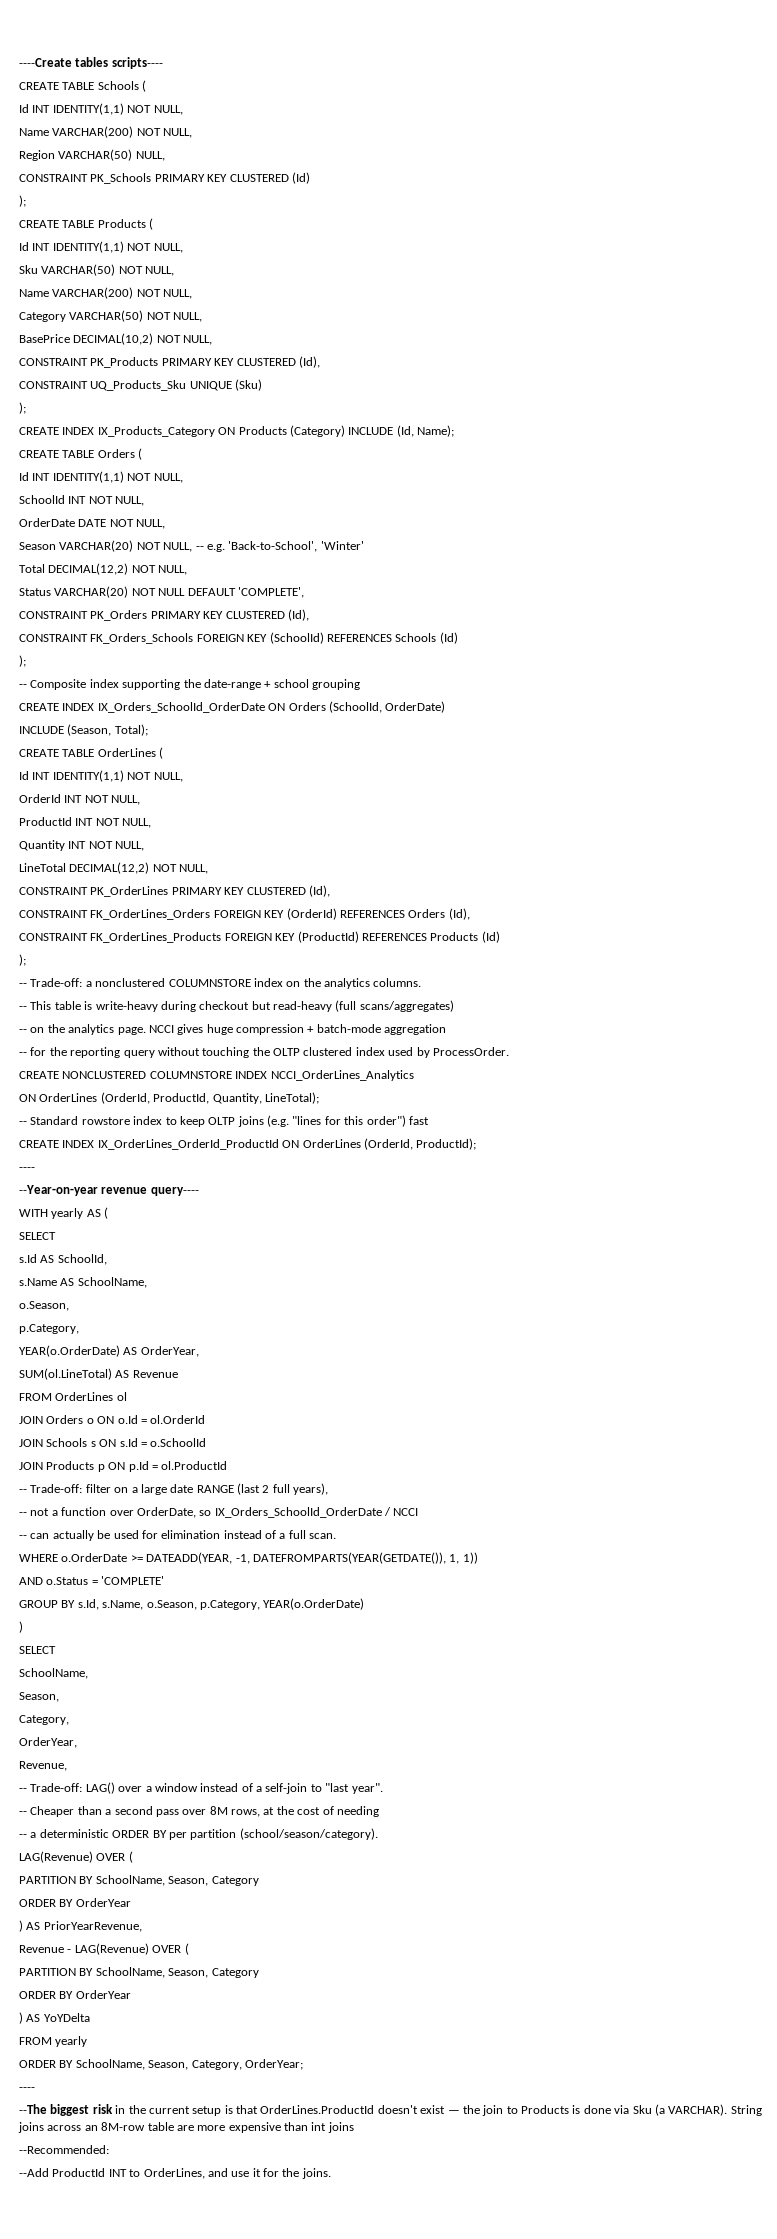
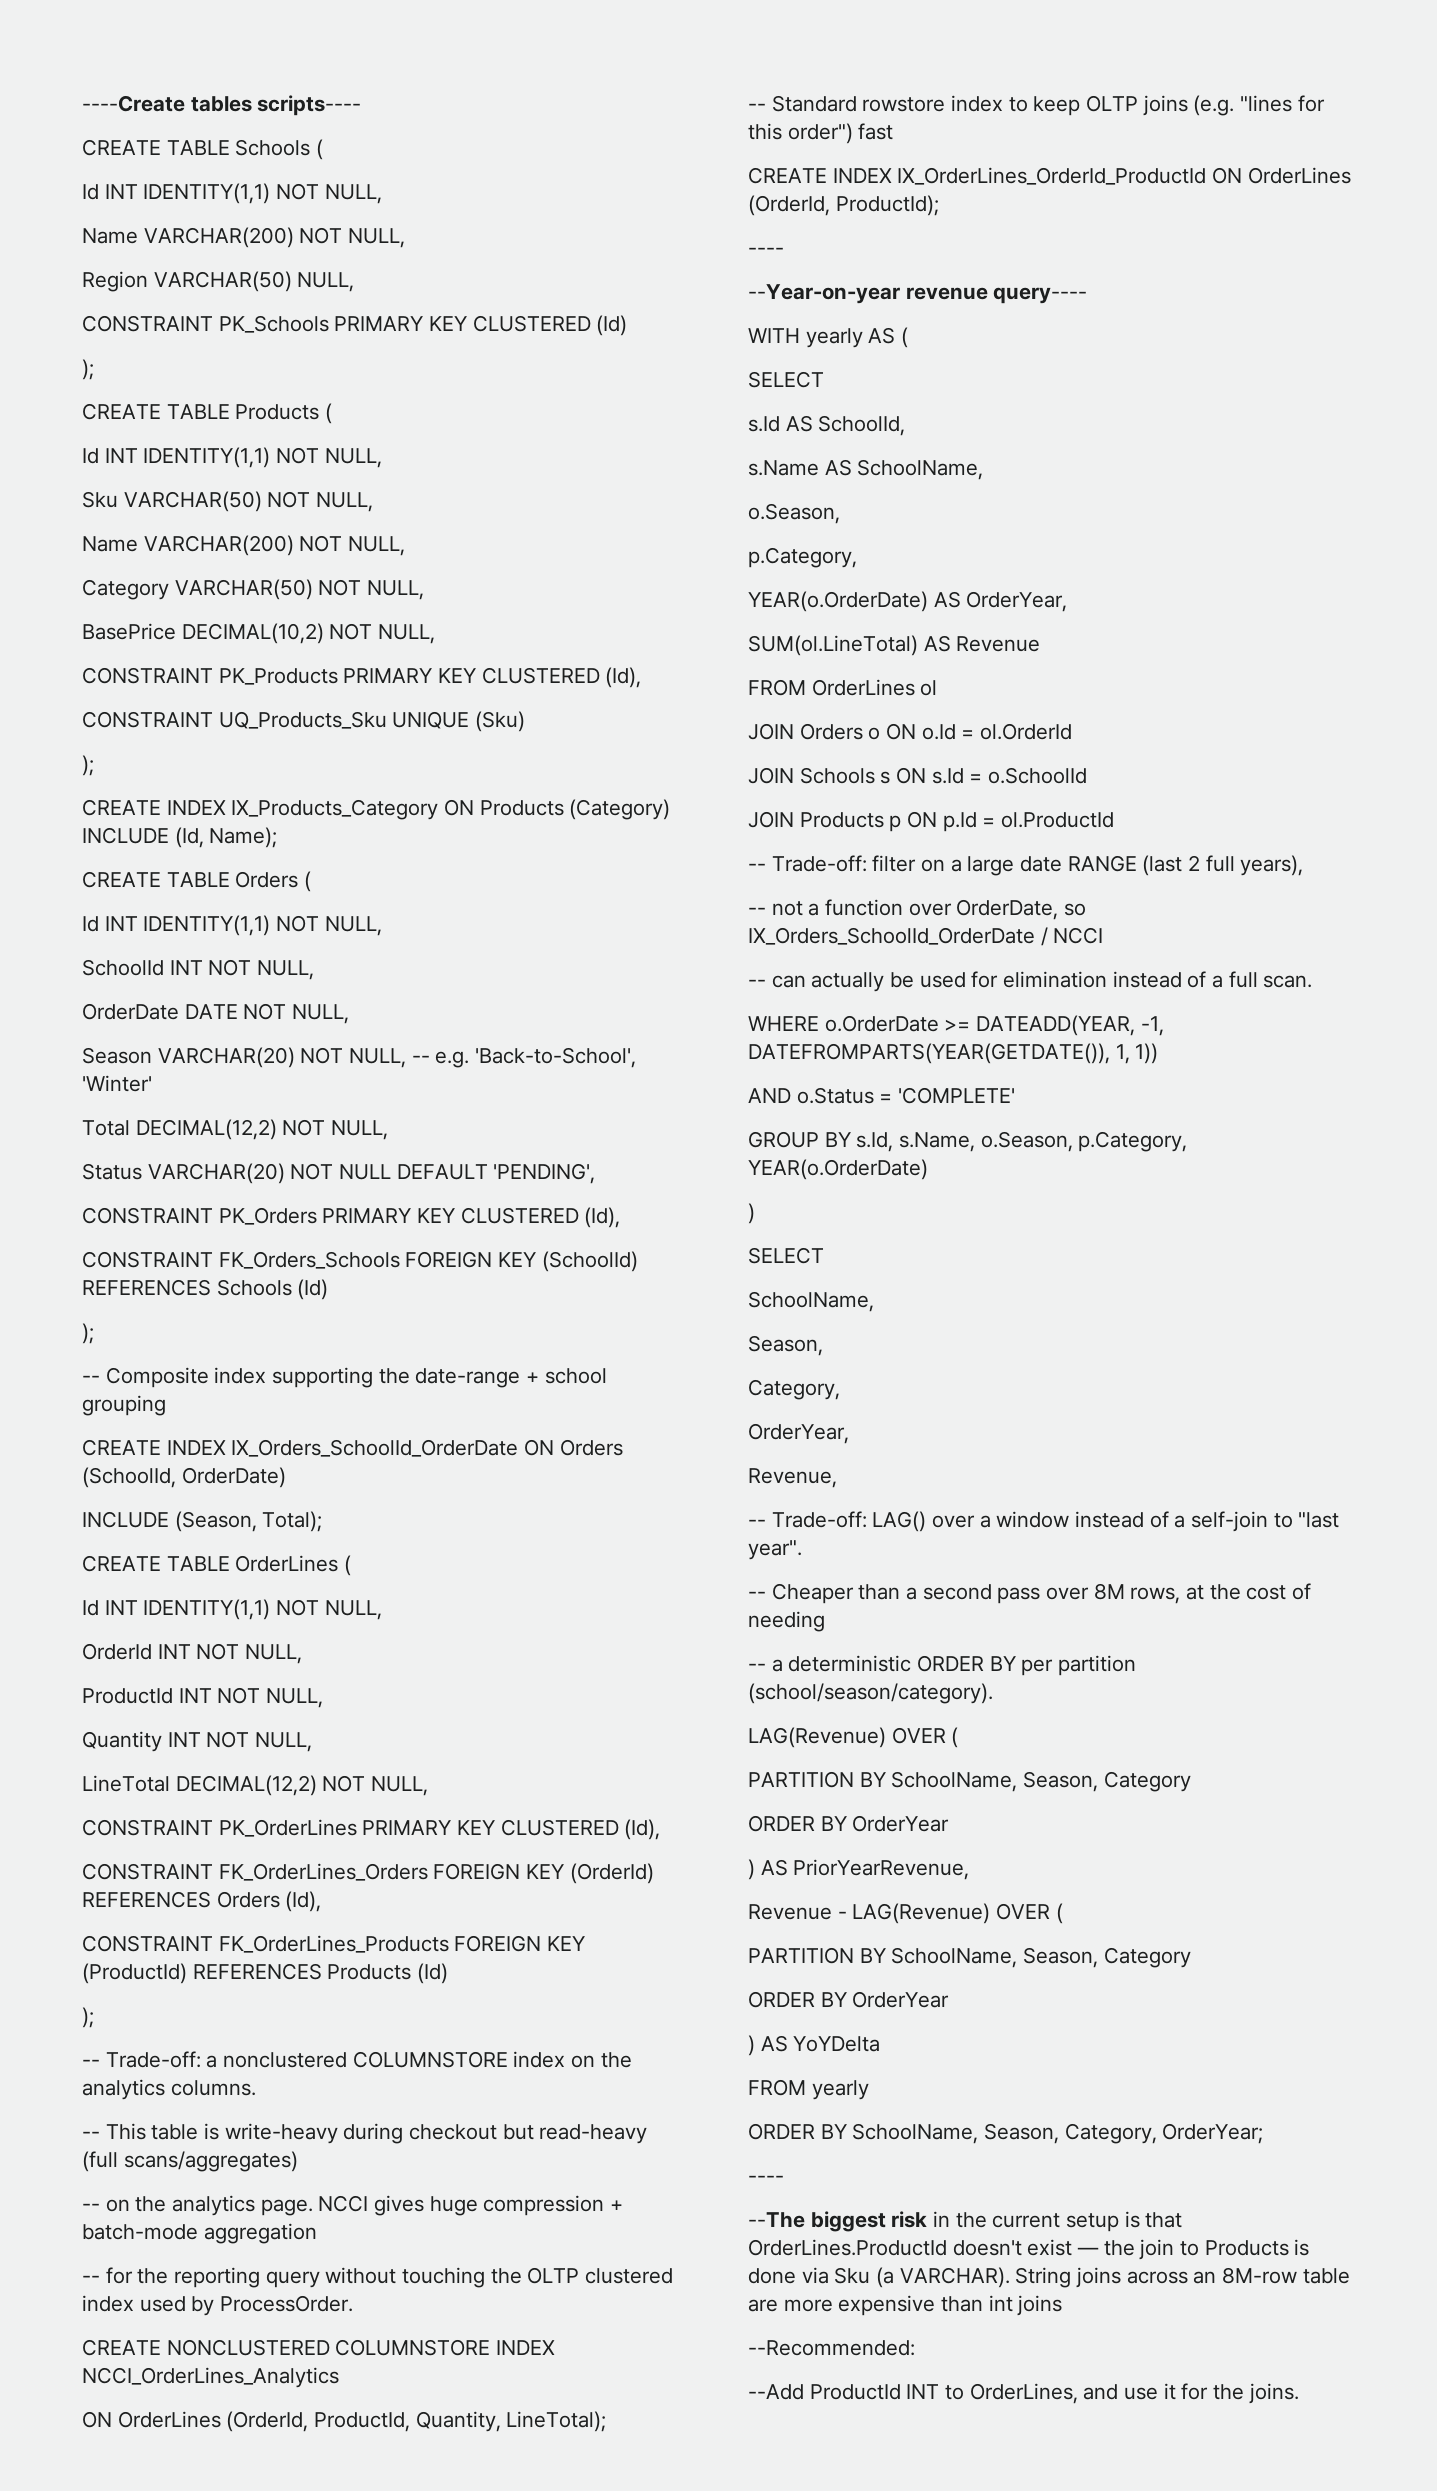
- Status VARCHAR(20) NOT NULL DEFAULT 'COMPLETE',
+ Status VARCHAR(20) NOT NULL DEFAULT 'PENDING',

